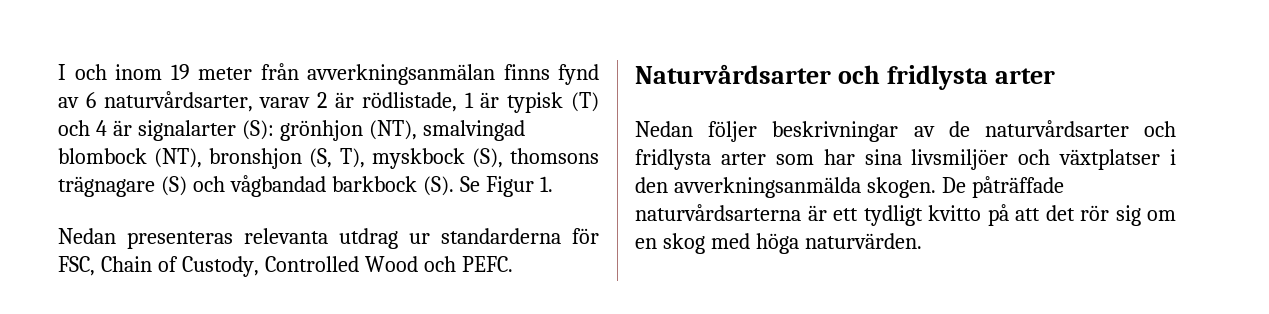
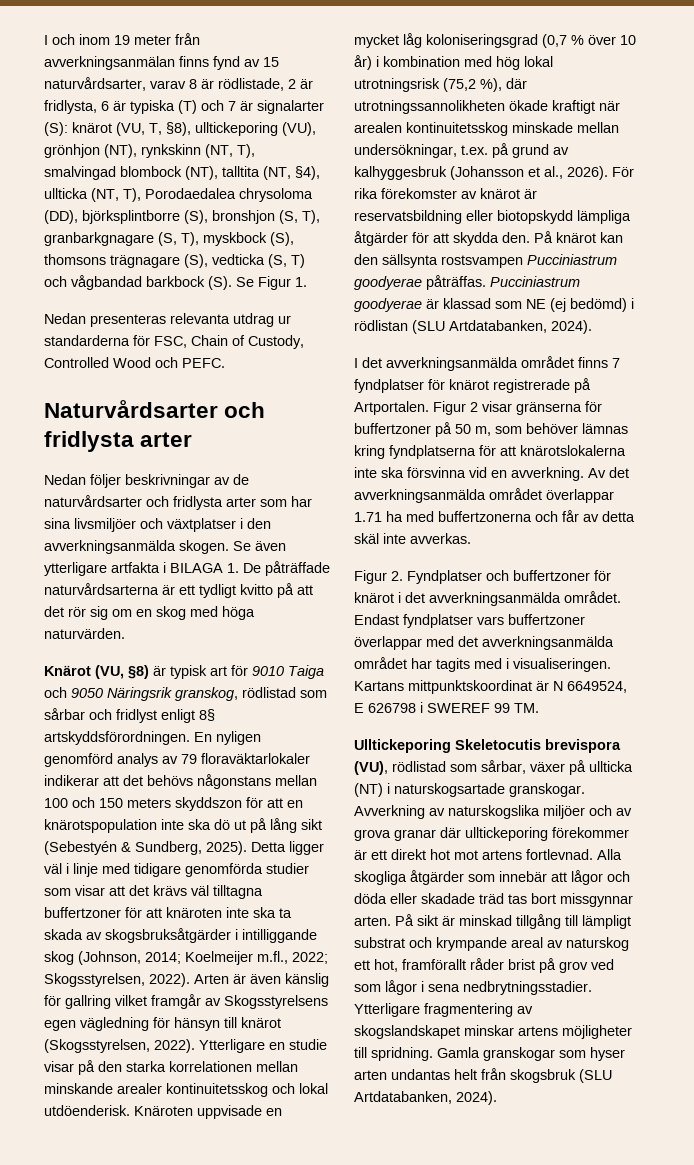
- I och inom 19 meter från avverkningsanmälan finns fynd av 6 naturvårdsarter, varav 2 är rödlistade, 1 är typisk (T) och 4 är signalarter (S): grönhjon (NT), smalvingad blombock (NT), bronshjon (S, T), myskbock (S), thomsons trägnagare (S) och vågbandad barkbock (S). Se Figur 1.
+ I och inom 19 meter från avverkningsanmälan finns fynd av 15 naturvårdsarter, varav 8 är rödlistade, 2 är fridlysta, 6 är typiska (T) och 7 är signalarter (S): knärot (VU, T, §8), ulltickeporing (VU), grönhjon (NT), rynkskinn (NT, T), smalvingad blombock (NT), talltita (NT, §4), ullticka (NT, T), Porodaedalea chrysoloma (DD), björksplintborre (S), bronshjon (S, T), granbarkgnagare (S, T), myskbock (S), thomsons trägnagare (S), vedticka (S, T) och vågbandad barkbock (S). Se Figur 1.
- De påträffade naturvårdsarterna är ett tydligt kvitto på att det rör sig om en skog med höga naturvärden.
+ Se även ytterligare artfakta i BILAGA 1. De påträffade naturvårdsarterna är ett tydligt kvitto på att det rör sig om en skog med höga naturvärden.
+ Knärot (VU, §8) är typisk art för 9010 Taiga och 9050 Näringsrik granskog, rödlistad som sårbar och fridlyst enligt 8§ artskyddsförordningen. En nyligen genomförd analys av 79 floraväktarlokaler indikerar att det behövs någonstans mellan 100 och 150 meters skyddszon för att en knärotspopulation inte ska dö ut på lång sikt (Sebestyén & Sundberg, 2025). Detta ligger väl i linje med tidigare genomförda studier som visar att det krävs väl tilltagna buffertzoner för att knäroten inte ska ta skada av skogsbruksåtgärder i intilliggande skog (Johnson, 2014; Koelmeijer m.fl., 2022; Skogsstyrelsen, 2022). Arten är även känslig för gallring vilket framgår av Skogsstyrelsens egen vägledning för hänsyn till knärot (Skogsstyrelsen, 2022). Ytterligare en studie visar på den starka korrelationen mellan minskande arealer kontinuitetsskog och lokal utdöenderisk. Knäroten uppvisade en mycket låg koloniseringsgrad (0,7 % över 10 år) i kombination med hög lokal utrotningsrisk (75,2 %), där utrotningssannolikheten ökade kraftigt när arealen kontinuitetsskog minskade mellan undersökningar, t.ex. på grund av kalhyggesbruk (Johansson et al., 2026). För rika förekomster av knärot är reservatsbildning eller biotopskydd lämpliga åtgärder för att skydda den. På knärot kan den sällsynta rostsvampen Pucciniastrum goodyerae påträffas. Pucciniastrum goodyerae är klassad som NE (ej bedömd) i rödlistan (SLU Artdatabanken, 2024).
+ I det avverkningsanmälda området finns 7 fyndplatser för knärot registrerade på Artportalen. Figur 2 visar gränserna för buffertzoner på 50 m, som behöver lämnas kring fyndplatserna för att knärotslokalerna inte ska försvinna vid en avverkning. Av det avverkningsanmälda området överlappar 1.71 ha med buffertzonerna och får av detta skäl inte avverkas.
+ Figur 2. Fyndplatser och buffertzoner för knärot i det avverkningsanmälda området. Endast fyndplatser vars buffertzoner överlappar med det avverkningsanmälda området har tagits med i visualiseringen. Kartans mittpunktskoordinat är N 6649524, E 626798 i SWEREF 99 TM.
+ Ulltickeporing Skeletocutis brevispora (VU), rödlistad som sårbar, växer på ullticka (NT) i naturskogsartade granskogar. Avverkning av naturskogslika miljöer och av grova granar där ulltickeporing förekommer är ett direkt hot mot artens fortlevnad. Alla skogliga åtgärder som innebär att lågor och döda eller skadade träd tas bort missgynnar arten. På sikt är minskad tillgång till lämpligt substrat och krympande areal av naturskog ett hot, framförallt råder brist på grov ved som lågor i sena nedbrytningsstadier. Ytterligare fragmentering av skogslandskapet minskar artens möjligheter till spridning. Gamla granskogar som hyser arten undantas helt från skogsbruk (SLU Artdatabanken, 2024).

